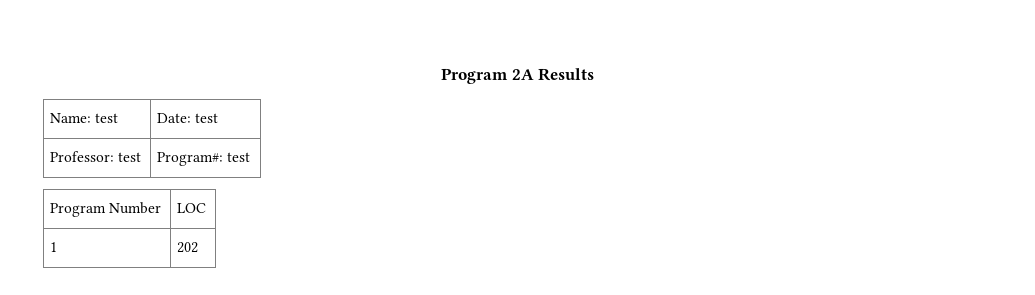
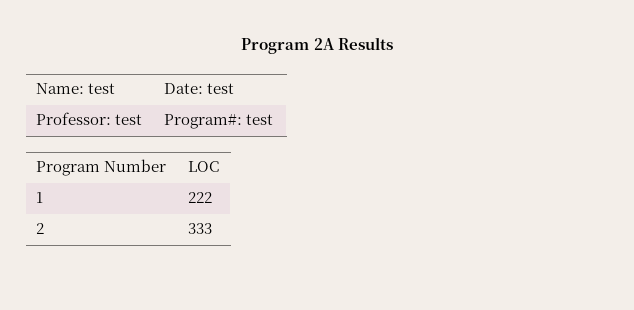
- 1 | 202
+ 1 | 222
+ 2 | 333

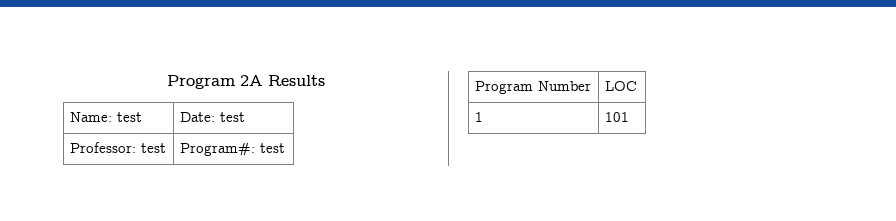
- 1 | 222
- 2 | 333
+ 1 | 101

